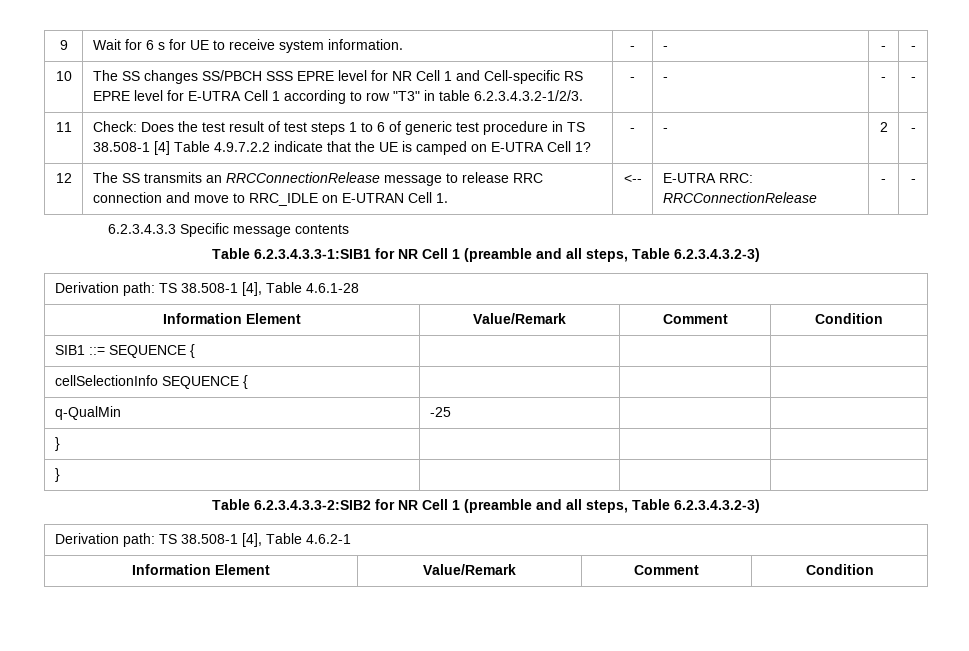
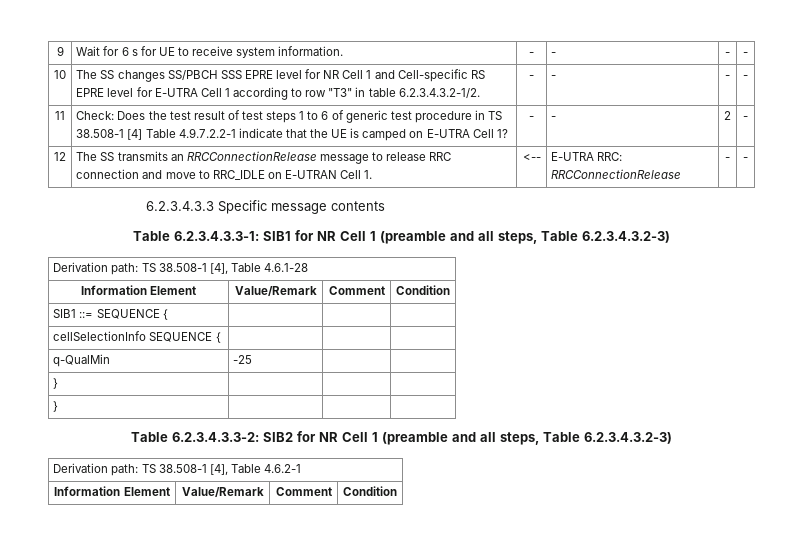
- 10 | The SS changes SS/PBCH SSS EPRE level for NR Cell 1 and Cell-specific RS EPRE level for E-UTRA Cell 1 according to row "T3" in table 6.2.3.4.3.2-1/2/3. | - | - | - | -
+ 10 | The SS changes SS/PBCH SSS EPRE level for NR Cell 1 and Cell-specific RS EPRE level for E-UTRA Cell 1 according to row "T3" in table 6.2.3.4.3.2-1/2. | - | - | - | -
- 11 | Check: Does the test result of test steps 1 to 6 of generic test procedure in TS 38.508-1 [4] Table 4.9.7.2.2 indicate that the UE is camped on E-UTRA Cell 1? | - | - | 2 | -
+ 11 | Check: Does the test result of test steps 1 to 6 of generic test procedure in TS 38.508-1 [4] Table 4.9.7.2.2-1 indicate that the UE is camped on E-UTRA Cell 1? | - | - | 2 | -
- Table 6.2.3.4.3.3-1:SIB1 for NR Cell 1 (preamble and all steps, Table 6.2.3.4.3.2-3)
+ Table 6.2.3.4.3.3-1: SIB1 for NR Cell 1 (preamble and all steps, Table 6.2.3.4.3.2-3)
- Table 6.2.3.4.3.3-2:SIB2 for NR Cell 1 (preamble and all steps, Table 6.2.3.4.3.2-3)
+ Table 6.2.3.4.3.3-2: SIB2 for NR Cell 1 (preamble and all steps, Table 6.2.3.4.3.2-3)

